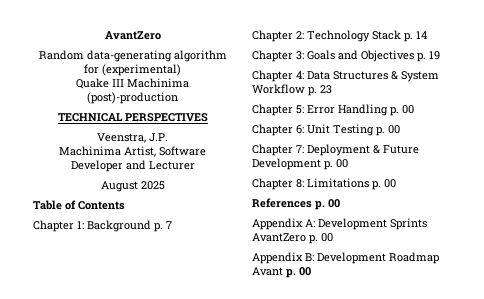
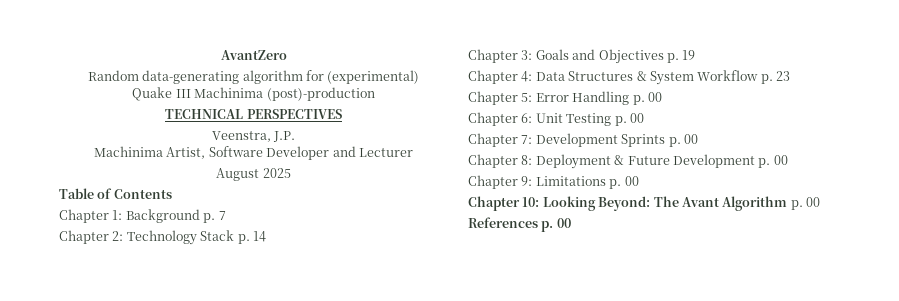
- Chapter 7: Deployment & Future Development p. 00
+ Chapter 7: Development Sprints p. 00
+ Chapter 8: Deployment & Future Development p. 00
- Chapter 8: Limitations p. 00
+ Chapter 9: Limitations p. 00
+ Chapter 10: Looking Beyond: The Avant Algorithm p. 00
  References p. 00
- Appendix A: Development Sprints AvantZero p. 00
- Appendix B: Development Roadmap Avant p. 00

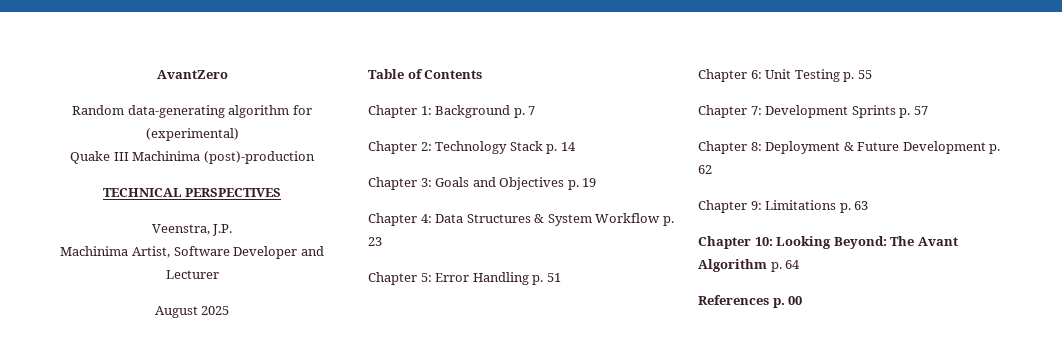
- Chapter 5: Error Handling p. 00
+ Chapter 5: Error Handling p. 51
- Chapter 6: Unit Testing p. 00
+ Chapter 6: Unit Testing p. 55
- Chapter 7: Development Sprints p. 00
+ Chapter 7: Development Sprints p. 57
- Chapter 8: Deployment & Future Development p. 00
+ Chapter 8: Deployment & Future Development p. 62
- Chapter 9: Limitations p. 00
+ Chapter 9: Limitations p. 63
- Chapter 10: Looking Beyond: The Avant Algorithm p. 00
+ Chapter 10: Looking Beyond: The Avant Algorithm p. 64

